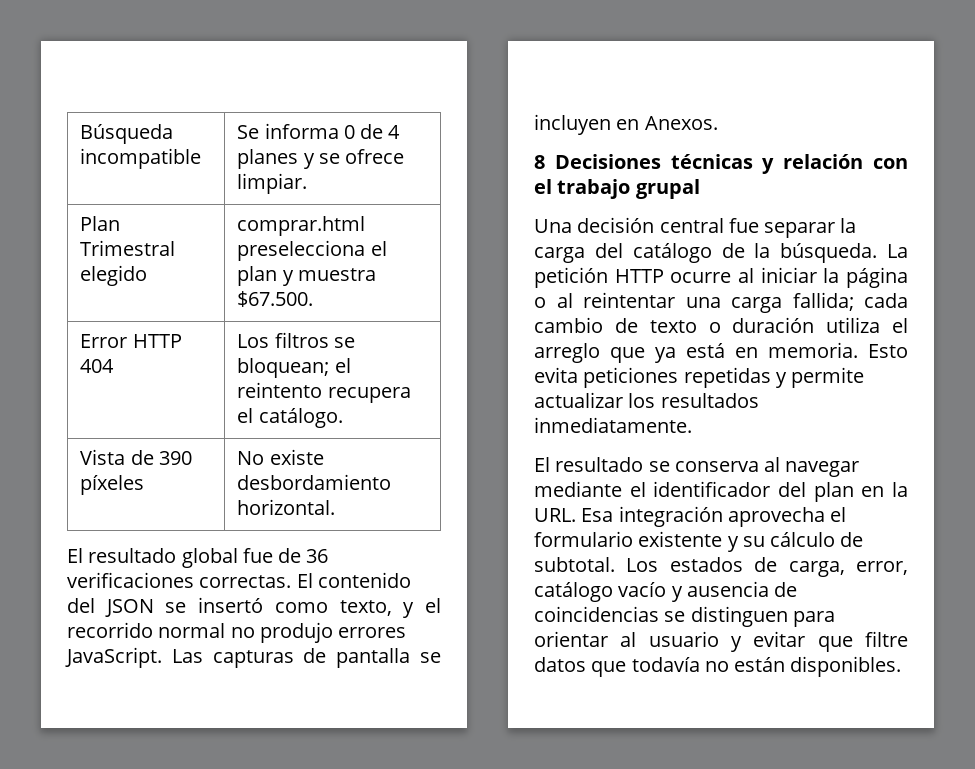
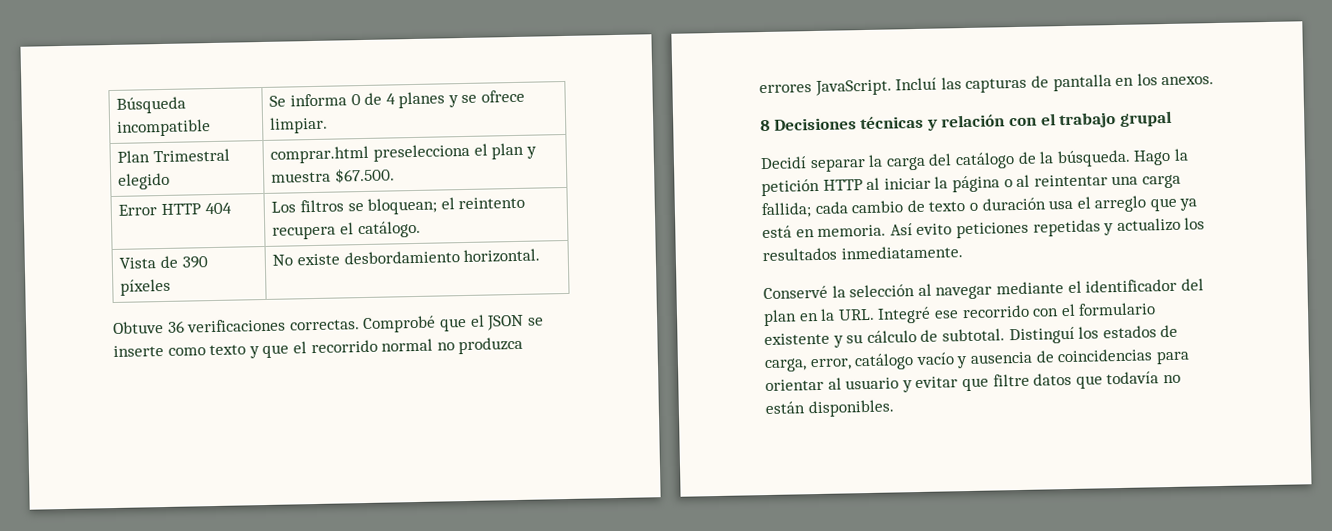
- El resultado global fue de 36 verificaciones correctas. El contenido del JSON se insertó como texto, y el recorrido normal no produjo errores JavaScript.
+ Obtuve 36 verificaciones correctas. Comprobé que el JSON se inserte como texto y que el recorrido normal no produzca errores JavaScript.
- Las capturas de pantalla se incluyen en Anexos.
+ Incluí las capturas de pantalla en los anexos.
- Una decisión central fue separar la carga del catálogo de la búsqueda.
+ Decidí separar la carga del catálogo de la búsqueda.
- La petición HTTP ocurre al iniciar la página o al reintentar una carga fallida; cada cambio de texto o duración utiliza el arreglo que ya está en memoria.
+ Hago la petición HTTP al iniciar la página o al reintentar una carga fallida; cada cambio de texto o duración usa el arreglo que ya está en memoria.
- Esto evita peticiones repetidas y permite actualizar los resultados inmediatamente.
+ Así evito peticiones repetidas y actualizo los resultados inmediatamente.
- El resultado se conserva al navegar mediante el identificador del plan en la URL. Esa integración aprovecha el formulario existente y su cálculo de subtotal.
+ Conservé la selección al navegar mediante el identificador del plan en la URL. Integré ese recorrido con el formulario existente y su cálculo de subtotal.
- Los estados de carga, error, catálogo vacío y ausencia de coincidencias se distinguen para orientar al usuario y evitar que filtre datos que todavía no están disponibles.
+ Distinguí los estados de carga, error, catálogo vacío y ausencia de coincidencias para orientar al usuario y evitar que filtre datos que todavía no están disponibles.

